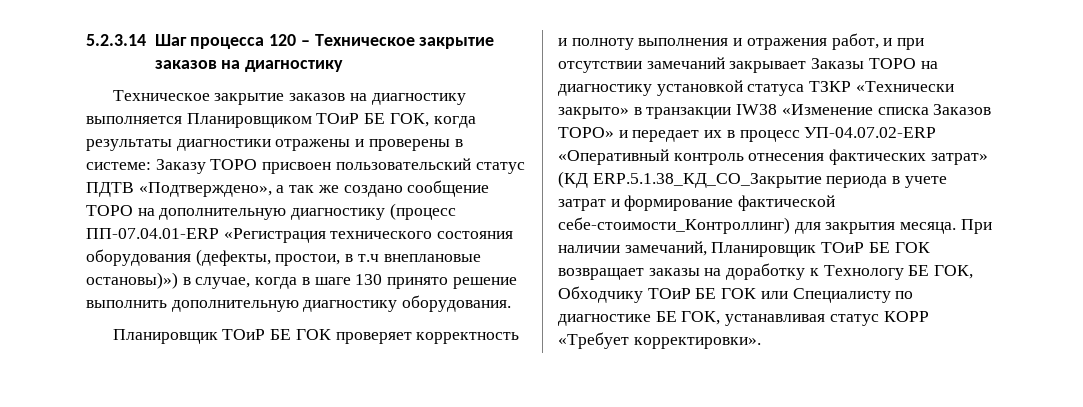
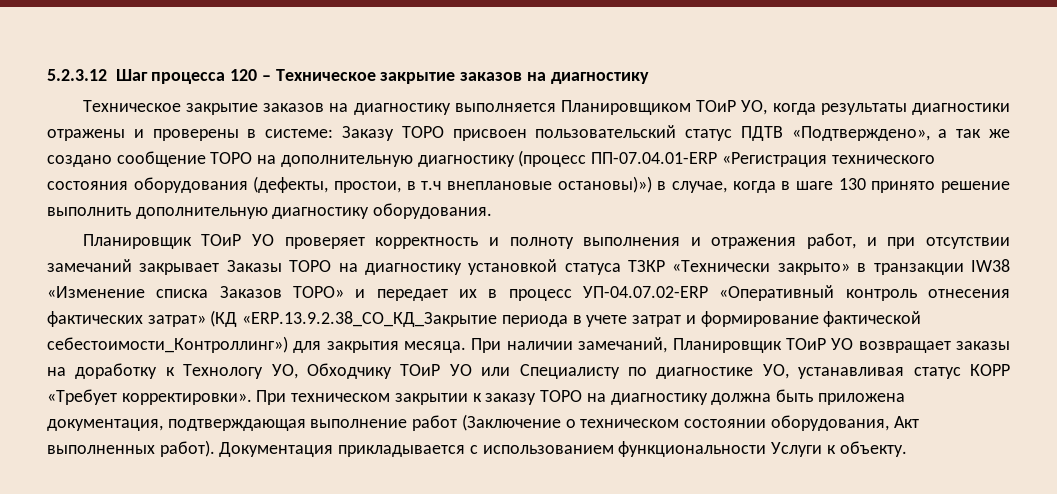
- 5.2.3.14 Шаг процесса 120 – Техническое закрытие заказов на диагностику
+ 5.2.3.12 Шаг процесса 120 – Техническое закрытие заказов на диагностику
- Техническое закрытие заказов на диагностику выполняется Планировщиком ТОиР БЕ ГОК, когда результаты диагностики отражены и проверены в системе: Заказу ТОРО присвоен пользовательский статус ПДТВ «Подтверждено», а так же создано сообщение ТОРО на дополнительную диагностику (процесс ПП-07.04.01-ERP «Регистрация технического состояния оборудования (дефекты, простои, в т.ч внеплановые остановы)») в случае, когда в шаге 130 принято решение выполнить дополнительную диагностику оборудования.
+ Техническое закрытие заказов на диагностику выполняется Планировщиком ТОиР УО, когда результаты диагностики отражены и проверены в системе: Заказу ТОРО присвоен пользовательский статус ПДТВ «Подтверждено», а так же создано сообщение ТОРО на дополнительную диагностику (процесс ПП-07.04.01-ERP «Регистрация технического состояния оборудования (дефекты, простои, в т.ч внеплановые остановы)») в случае, когда в шаге 130 принято решение выполнить дополнительную диагностику оборудования.
- Планировщик ТОиР БЕ ГОК проверяет корректность и полноту выполнения и отражения работ, и при отсутствии замечаний закрывает Заказы ТОРО на диагностику установкой статуса ТЗКР «Технически закрыто» в транзакции IW38 «Изменение списка Заказов ТОРО» и передает их в процесс УП-04.07.02-ERP «Оперативный контроль отнесения фактических затрат» (КД ERP.5.1.38_КД_СО_Закрытие периода в учете затрат и формирование фактической себе-стоимости_Контроллинг) для закрытия месяца.
+ Планировщик ТОиР УО проверяет корректность и полноту выполнения и отражения работ, и при отсутствии замечаний закрывает Заказы ТОРО на диагностику установкой статуса ТЗКР «Технически закрыто» в транзакции IW38 «Изменение списка Заказов ТОРО» и передает их в процесс УП-04.07.02-ERP «Оперативный контроль отнесения фактических затрат» (КД «ERP.13.9.2.38_СО_КД_Закрытие периода в учете затрат и формирование фактической себестоимости_Контроллинг») для закрытия месяца.
- При наличии замечаний, Планировщик ТОиР БЕ ГОК возвращает заказы на доработку к Технологу БЕ ГОК, Обходчику ТОиР БЕ ГОК или Специалисту по диагностике БЕ ГОК, устанавливая статус КОРР «Требует корректировки».
+ При наличии замечаний, Планировщик ТОиР УО возвращает заказы на доработку к Технологу УО, Обходчику ТОиР УО или Специалисту по диагностике УО, устанавливая статус КОРР «Требует корректировки».
+ При техническом закрытии к заказу ТОРО на диагностику должна быть приложена документация, подтверждающая выполнение работ (Заключение о техническом состоянии оборудования, Акт выполненных работ). Документация прикладывается с использованием функциональности Услуги к объекту.

